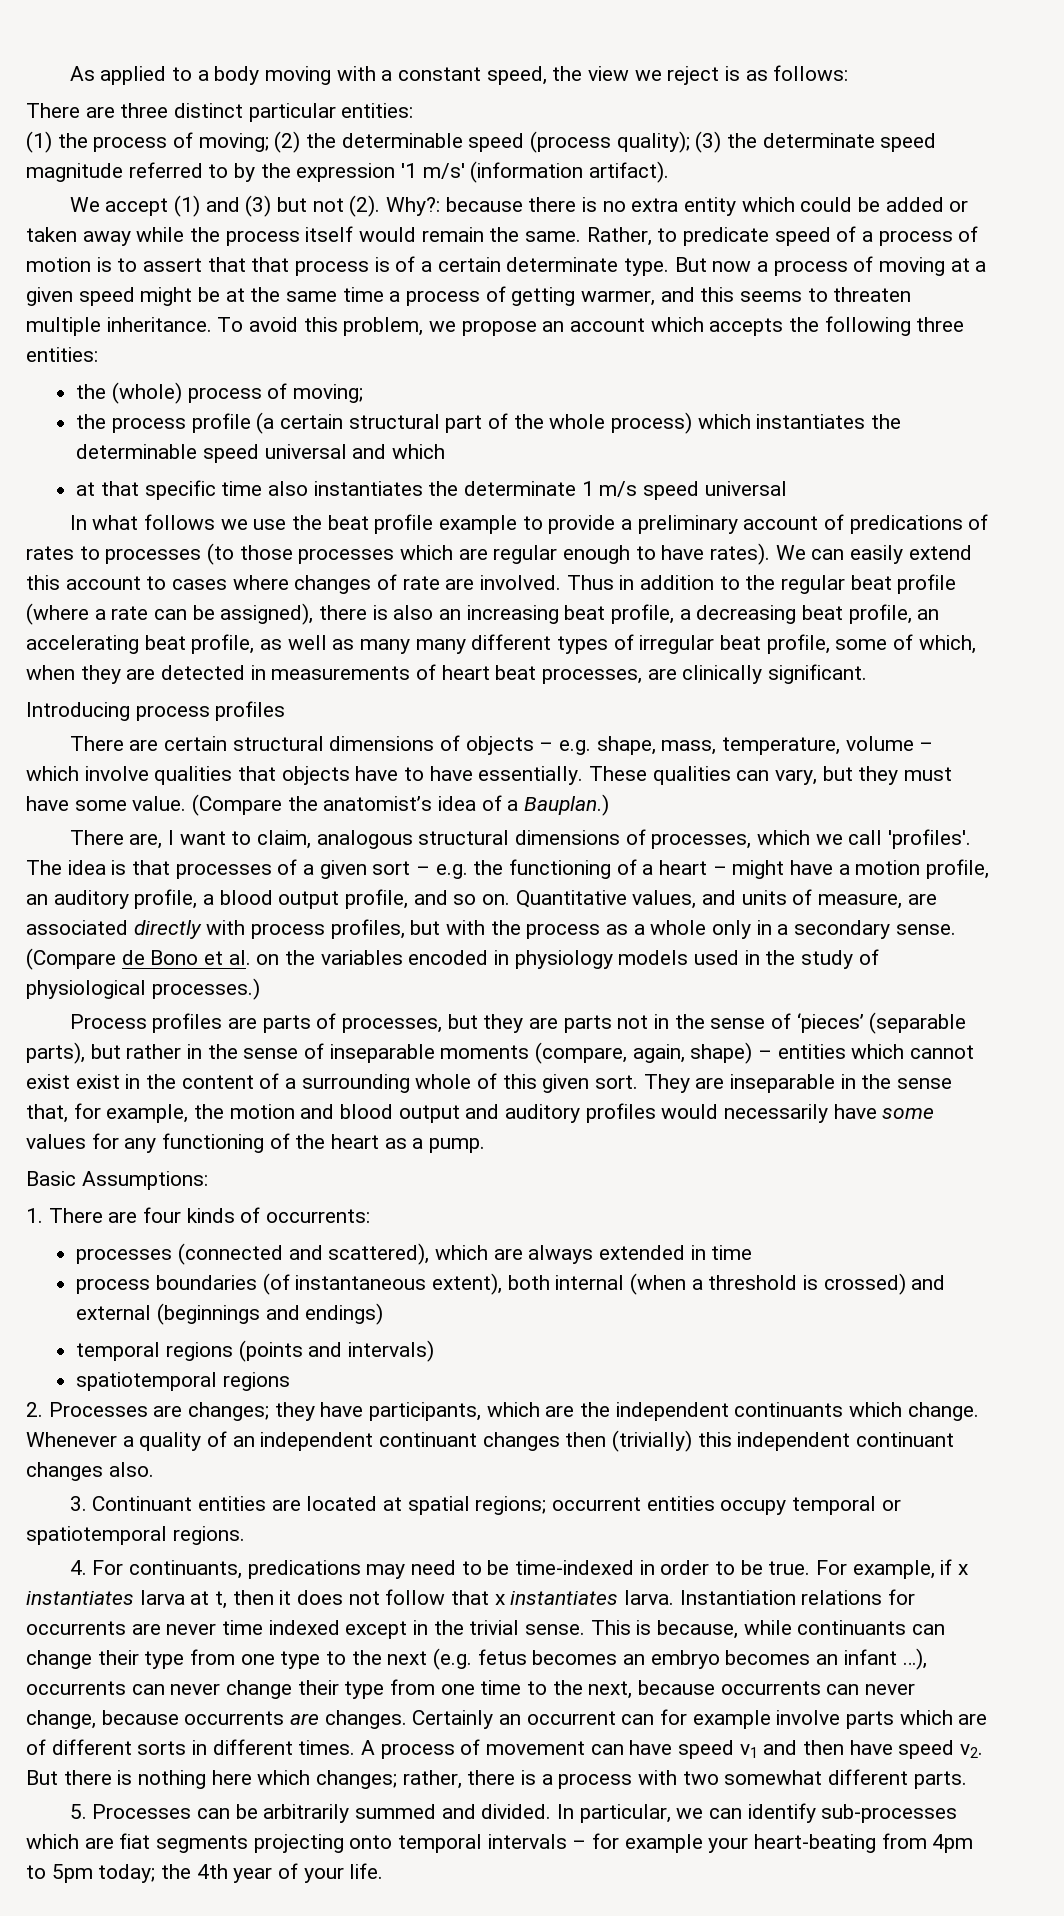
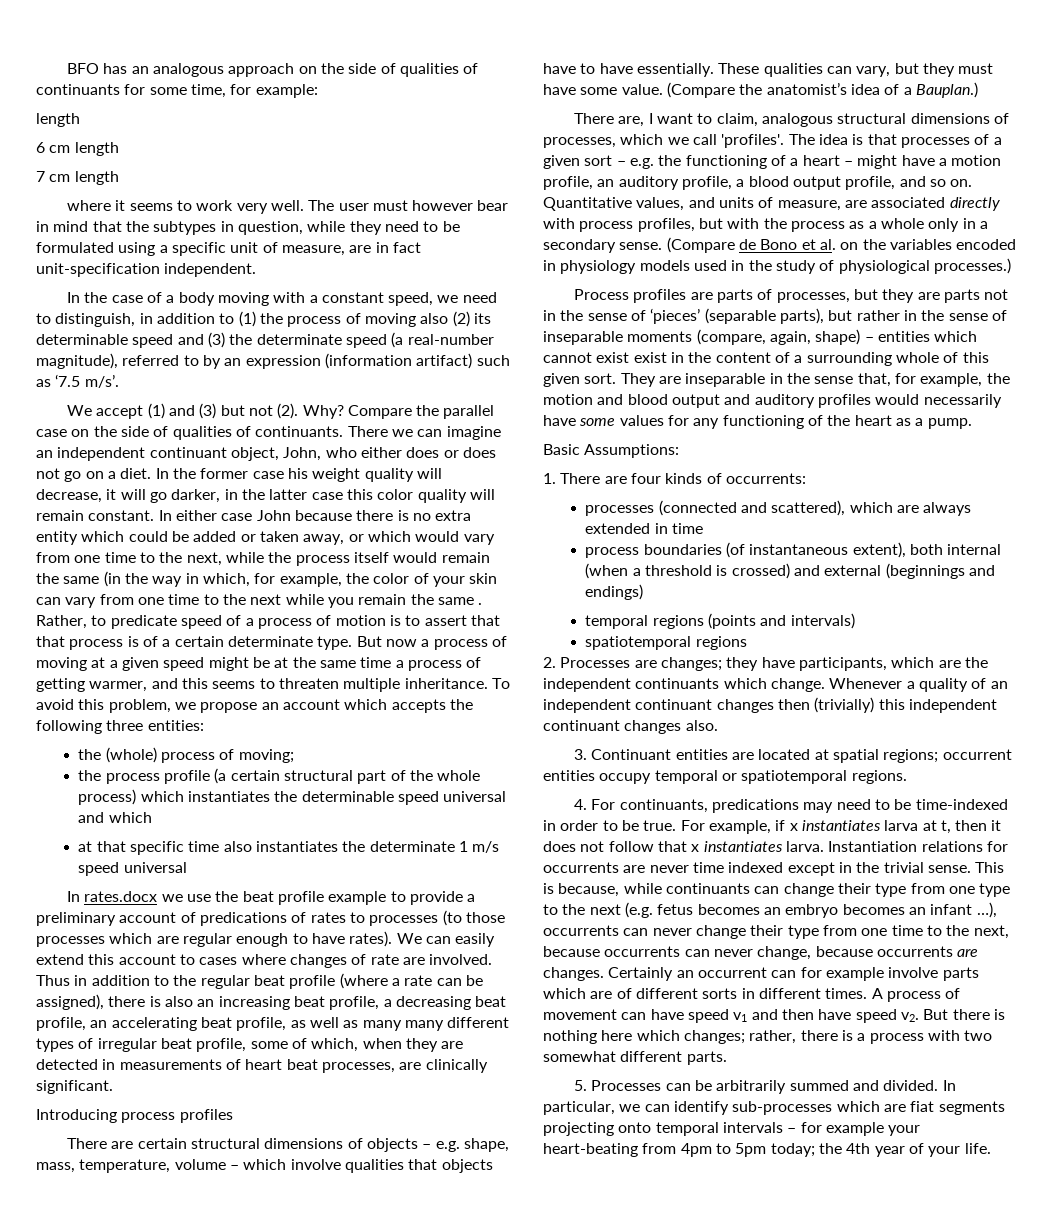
- As applied to a body moving with a constant speed, the view we reject is as follows:
- There are three distinct particular entities:
- (1) the process of moving; (2) the determinable speed (process quality); (3) the determinate speed magnitude referred to by the expression '1 m/s' (information artifact).
+ BFO has an analogous approach on the side of qualities of continuants for some time, for example:
+ length
+ 6 cm length
+ 7 cm length
+ where it seems to work very well. The user must however bear in mind that the subtypes in question, while they need to be formulated using a specific unit of measure, are in fact unit-specification independent.
+ In the case of a body moving with a constant speed, we need to distinguish, in addition to (1) the process of moving also (2) its determinable speed and (3) the determinate speed (a real-number magnitude), referred to by an expression (information artifact) such as ‘7.5 m/s’.
- Why?: because there is no extra entity which could be added or taken away while the process itself would remain the same.
+ Why? Compare the parallel case on the side of qualities of continuants. There we can imagine an independent continuant object, John, who either does or does not go on a diet. In the former case his weight quality will decrease, it will go darker, in the latter case this color quality will remain constant. In either case John because there is no extra entity which could be added or taken away, or which would vary from one time to the next, while the process itself would remain the same (in the way in which, for example, the color of your skin can vary from one time to the next while you remain the same .
- In what follows we use the beat profile example to provide a preliminary account of predications of rates to processes (to those processes which are regular enough to have rates).
+ In rates.docx we use the beat profile example to provide a preliminary account of predications of rates to processes (to those processes which are regular enough to have rates).

